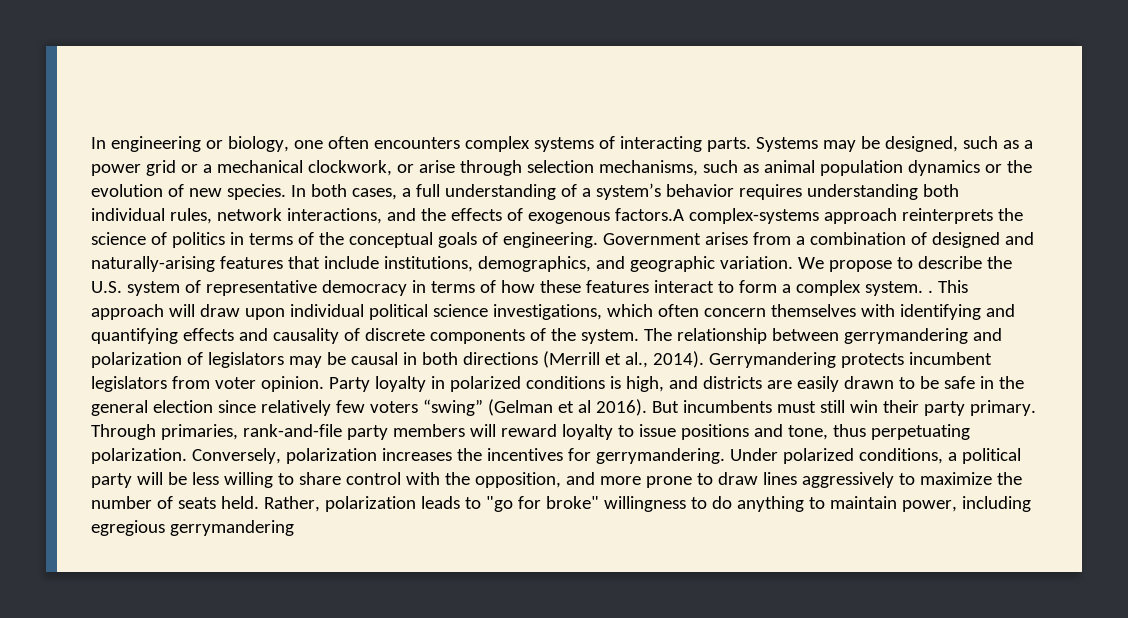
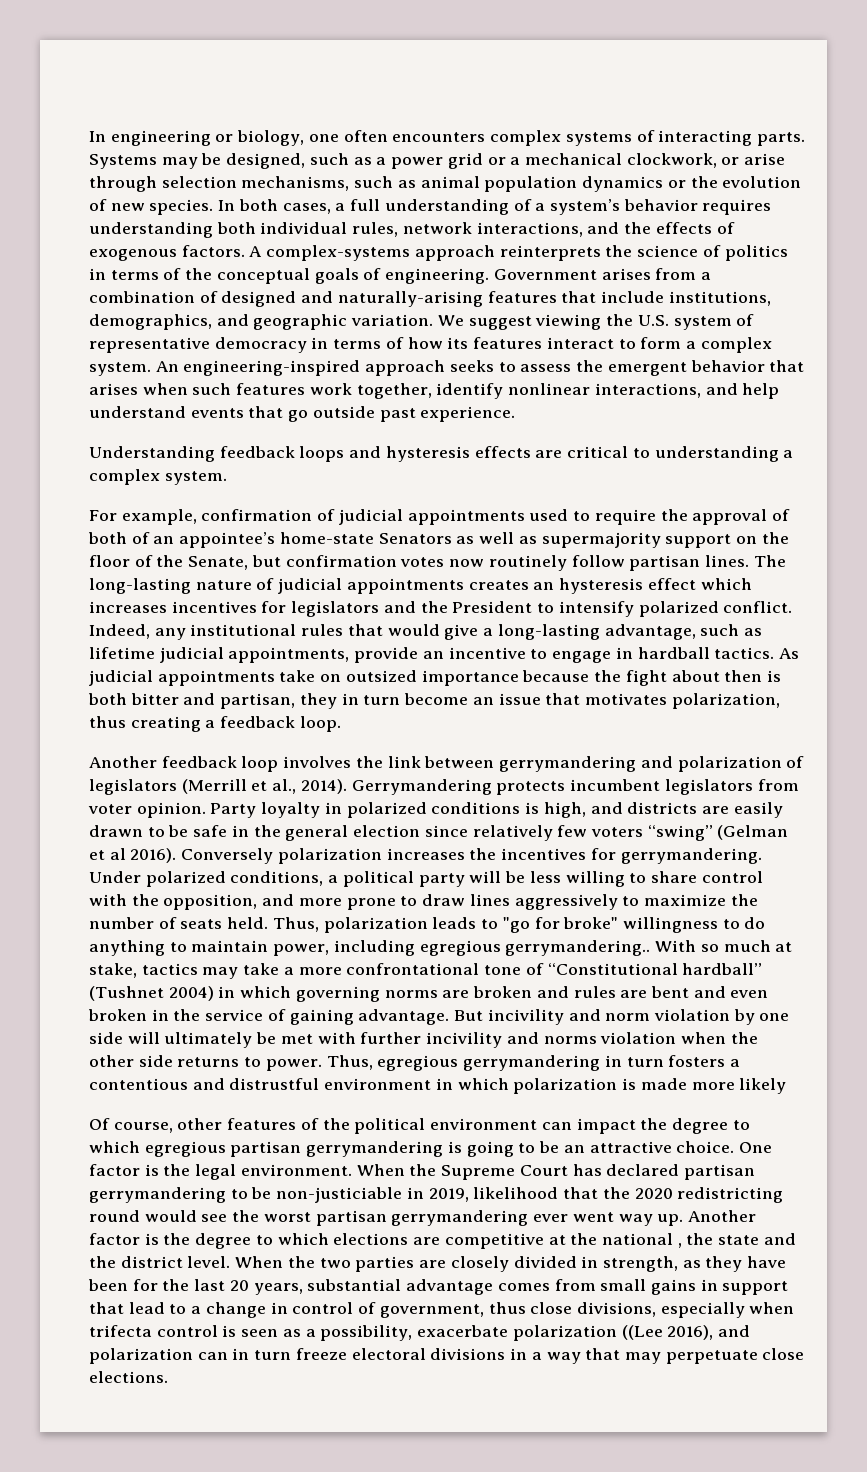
- In both cases, a full understanding of a system’s behavior requires understanding both individual rules, network interactions, and the effects of exogenous factors.A complex-systems approach reinterprets the science of politics in terms of the conceptual goals of engineering.
+ In both cases, a full understanding of a system’s behavior requires understanding both individual rules, network interactions, and the effects of exogenous factors. A complex-systems approach reinterprets the science of politics in terms of the conceptual goals of engineering.
- We propose to describe the U.S. system of representative democracy in terms of how these features interact to form a complex system. . This approach will draw upon individual political science investigations, which often concern themselves with identifying and quantifying effects and causality of discrete components of the system. The relationship between gerrymandering and polarization of legislators may be causal in both directions (Merrill et al., 2014).
+ We suggest viewing the U.S. system of representative democracy in terms of how its features interact to form a complex system. An engineering-inspired approach seeks to assess the emergent behavior that arises when such features work together, identify nonlinear interactions, and help understand events that go outside past experience.
+ Understanding feedback loops and hysteresis effects are critical to understanding a complex system.
+ For example, confirmation of judicial appointments used to require the approval of both of an appointee’s home-state Senators as well as supermajority support on the floor of the Senate, but confirmation votes now routinely follow partisan lines. The long-lasting nature of judicial appointments creates an hysteresis effect which increases incentives for legislators and the President to intensify polarized conflict. Indeed, any institutional rules that would give a long-lasting advantage, such as lifetime judicial appointments, provide an incentive to engage in hardball tactics. As judicial appointments take on outsized importance because the fight about then is both bitter and partisan, they in turn become an issue that motivates polarization, thus creating a feedback loop.
+ Another feedback loop involves the link between gerrymandering and polarization of legislators (Merrill et al., 2014).
- But incumbents must still win their party primary. Through primaries, rank-and-file party members will reward loyalty to issue positions and tone, thus perpetuating polarization. Conversely, polarization increases the incentives for gerrymandering.
+ Conversely polarization increases the incentives for gerrymandering.
- Rather, polarization leads to "go for broke" willingness to do anything to maintain power, including egregious gerrymandering
+ Thus, polarization leads to "go for broke" willingness to do anything to maintain power, including egregious gerrymandering.. With so much at stake, tactics may take a more confrontational tone of “Constitutional hardball” (Tushnet 2004) in which governing norms are broken and rules are bent and even broken in the service of gaining advantage. But incivility and norm violation by one side will ultimately be met with further incivility and norms violation when the other side returns to power. Thus, egregious gerrymandering in turn fosters a contentious and distrustful environment in which polarization is made more likely
+ Of course, other features of the political environment can impact the degree to which egregious partisan gerrymandering is going to be an attractive choice. One factor is the legal environment. When the Supreme Court has declared partisan gerrymandering to be non-justiciable in 2019, likelihood that the 2020 redistricting round would see the worst partisan gerrymandering ever went way up. Another factor is the degree to which elections are competitive at the national , the state and the district level. When the two parties are closely divided in strength, as they have been for the last 20 years, substantial advantage comes from small gains in support that lead to a change in control of government, thus close divisions, especially when trifecta control is seen as a possibility, exacerbate polarization ((Lee 2016), and polarization can in turn freeze electoral divisions in a way that may perpetuate close elections.

